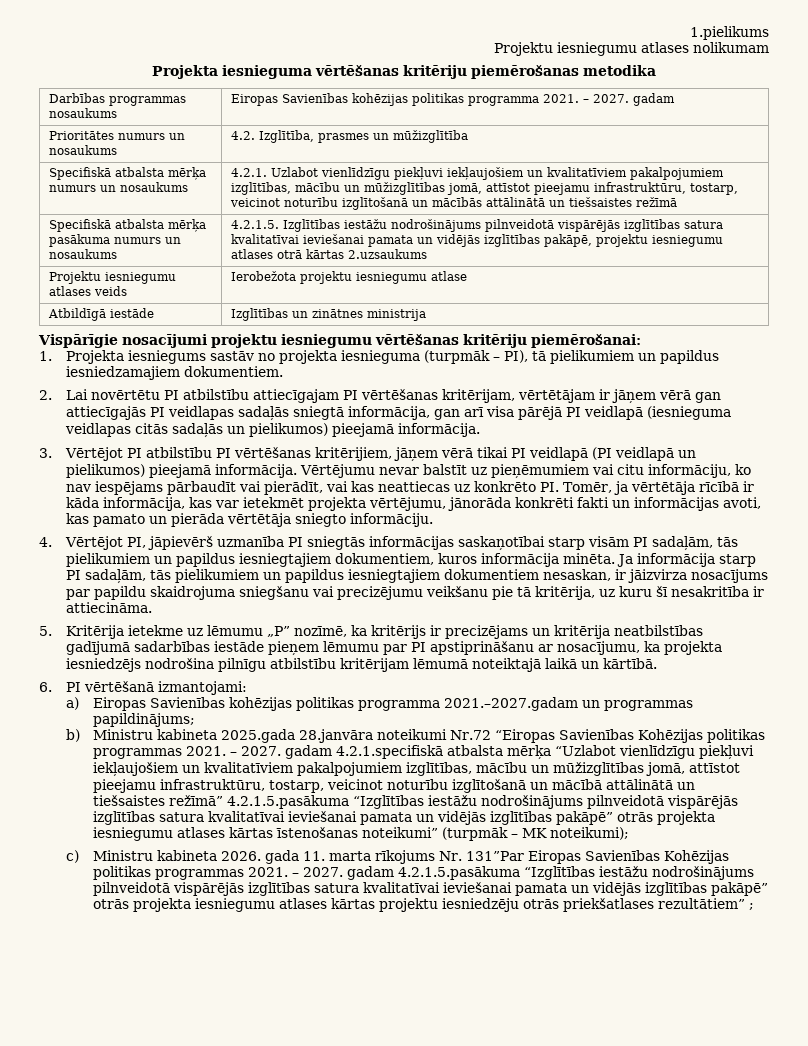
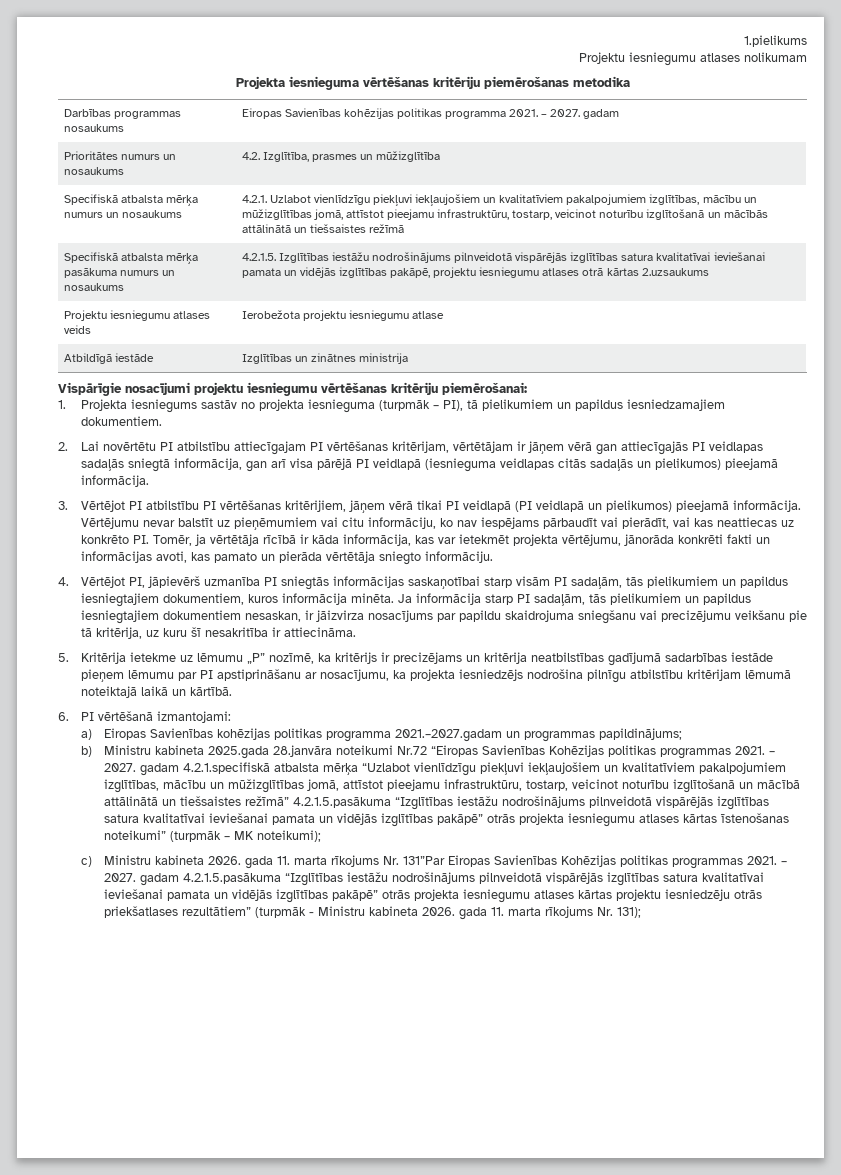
- – 2027. gadam 4.2.1.5.pasākuma “Izglītības iestāžu nodrošinājums pilnveidotā vispārējās izglītības satura kvalitatīvai ieviešanai pamata un vidējās izglītības pakāpē” otrās projekta iesniegumu atlases kārtas projektu iesniedzēju otrās priekšatlases rezultātiem” ;
+ – 2027. gadam 4.2.1.5.pasākuma “Izglītības iestāžu nodrošinājums pilnveidotā vispārējās izglītības satura kvalitatīvai ieviešanai pamata un vidējās izglītības pakāpē” otrās projekta iesniegumu atlases kārtas projektu iesniedzēju otrās priekšatlases rezultātiem” (turpmāk - Ministru kabineta 2026. gada 11. marta rīkojums Nr. 131);

